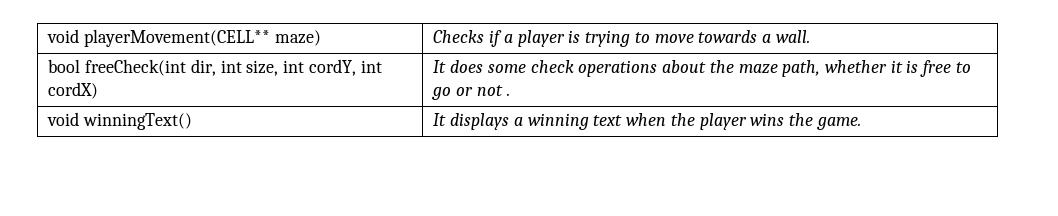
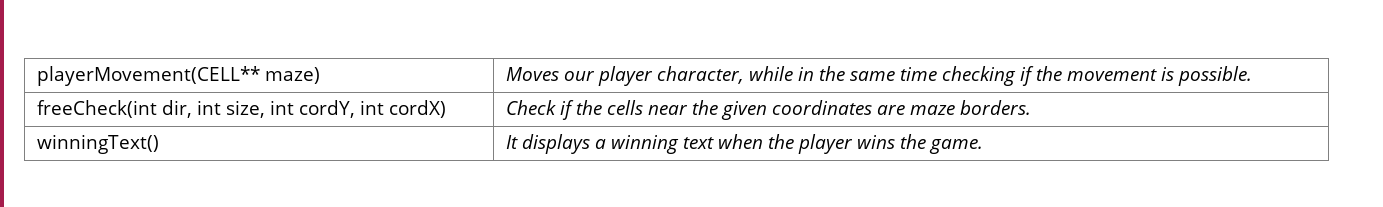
- void playerMovement(CELL** maze) | Checks if a player is trying to move towards a wall.
- bool freeCheck(int dir, int size, int cordY, int cordX) | It does some check operations about the maze path, whether it is free to go or not .
- void winningText() | It displays a winning text when the player wins the game.
+ playerMovement(CELL** maze) | Moves our player character, while in the same time checking if the movement is possible.
+ freeCheck(int dir, int size, int cordY, int cordX) | Check if the cells near the given coordinates are maze borders.
+ winningText() | It displays a winning text when the player wins the game.

